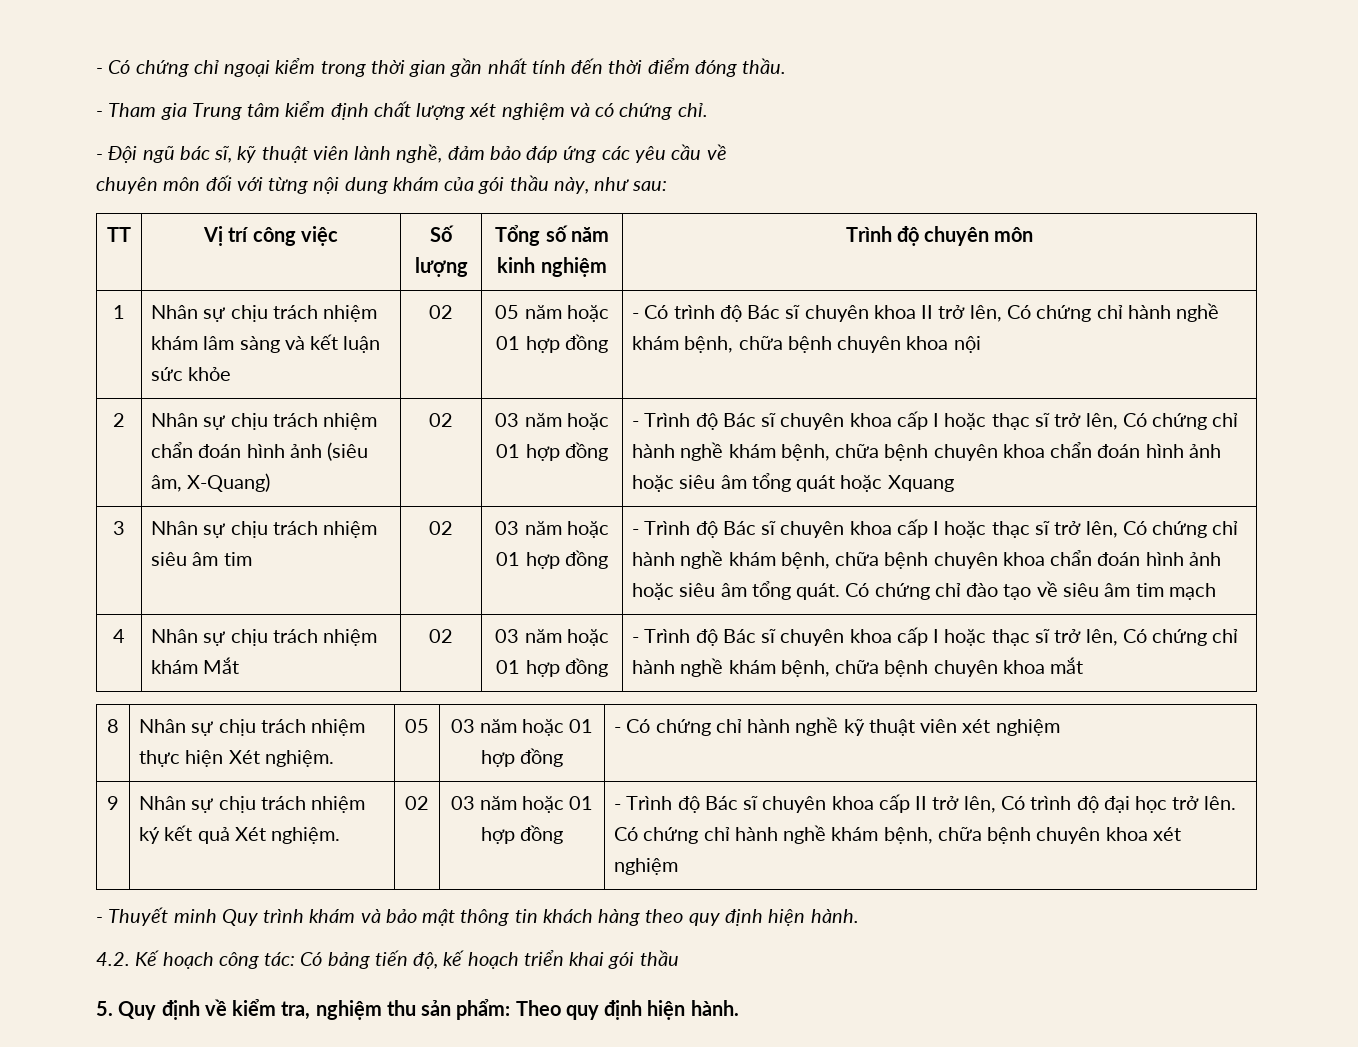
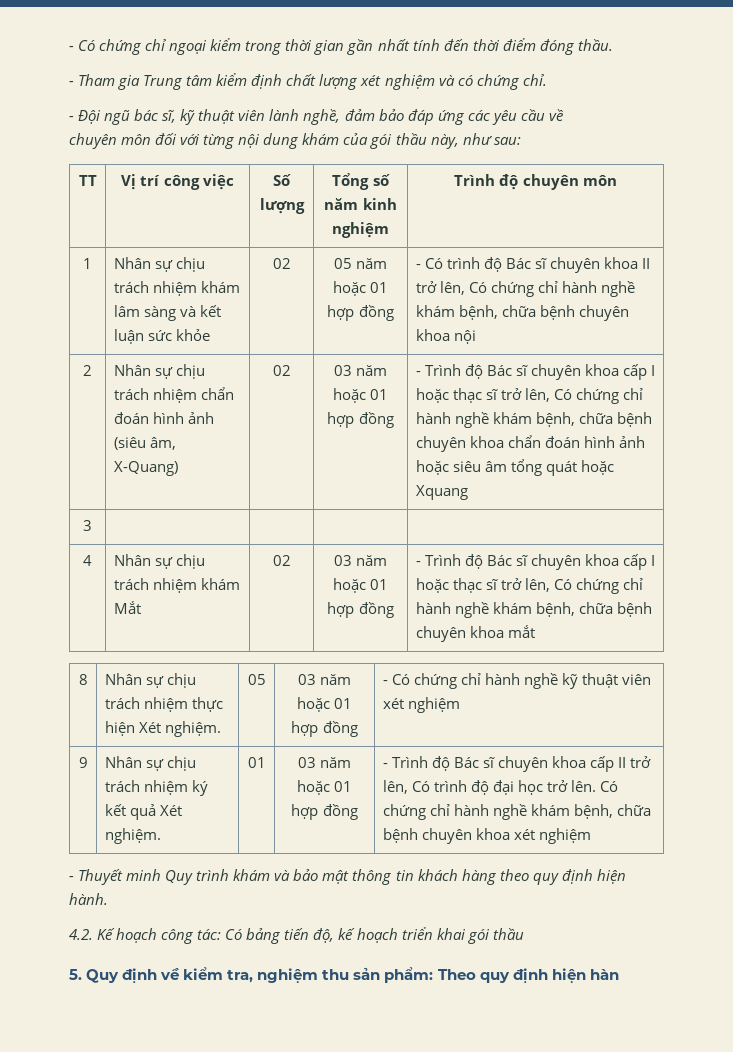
- Nhân sự chịu trách nhiệm siêu âm tim | 02 | 03 năm hoặc 01 hợp đồng | - Trình độ Bác sĩ chuyên khoa cấp I hoặc thạc sĩ trở lên, Có chứng chỉ hành nghề khám bệnh, chữa bệnh chuyên khoa chẩn đoán hình ảnh hoặc siêu âm tổng quát. Có chứng chỉ đào tạo về siêu âm tim mạch
- Nhân sự chịu trách nhiệm ký kết quả Xét nghiệm. | 02
+ Nhân sự chịu trách nhiệm ký kết quả Xét nghiệm. | 01
- 5. Quy định về kiểm tra, nghiệm thu sản phẩm: Theo quy định hiện hành.
+ 5. Quy định về kiểm tra, nghiệm thu sản phẩm: Theo quy định hiện hàn

